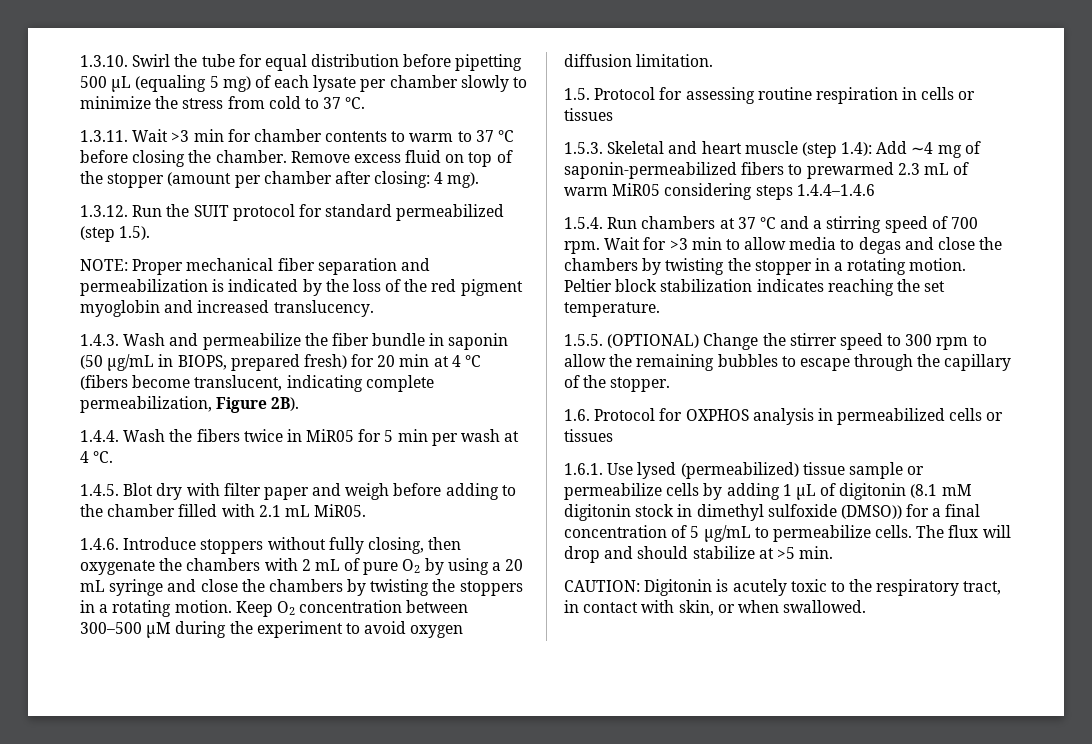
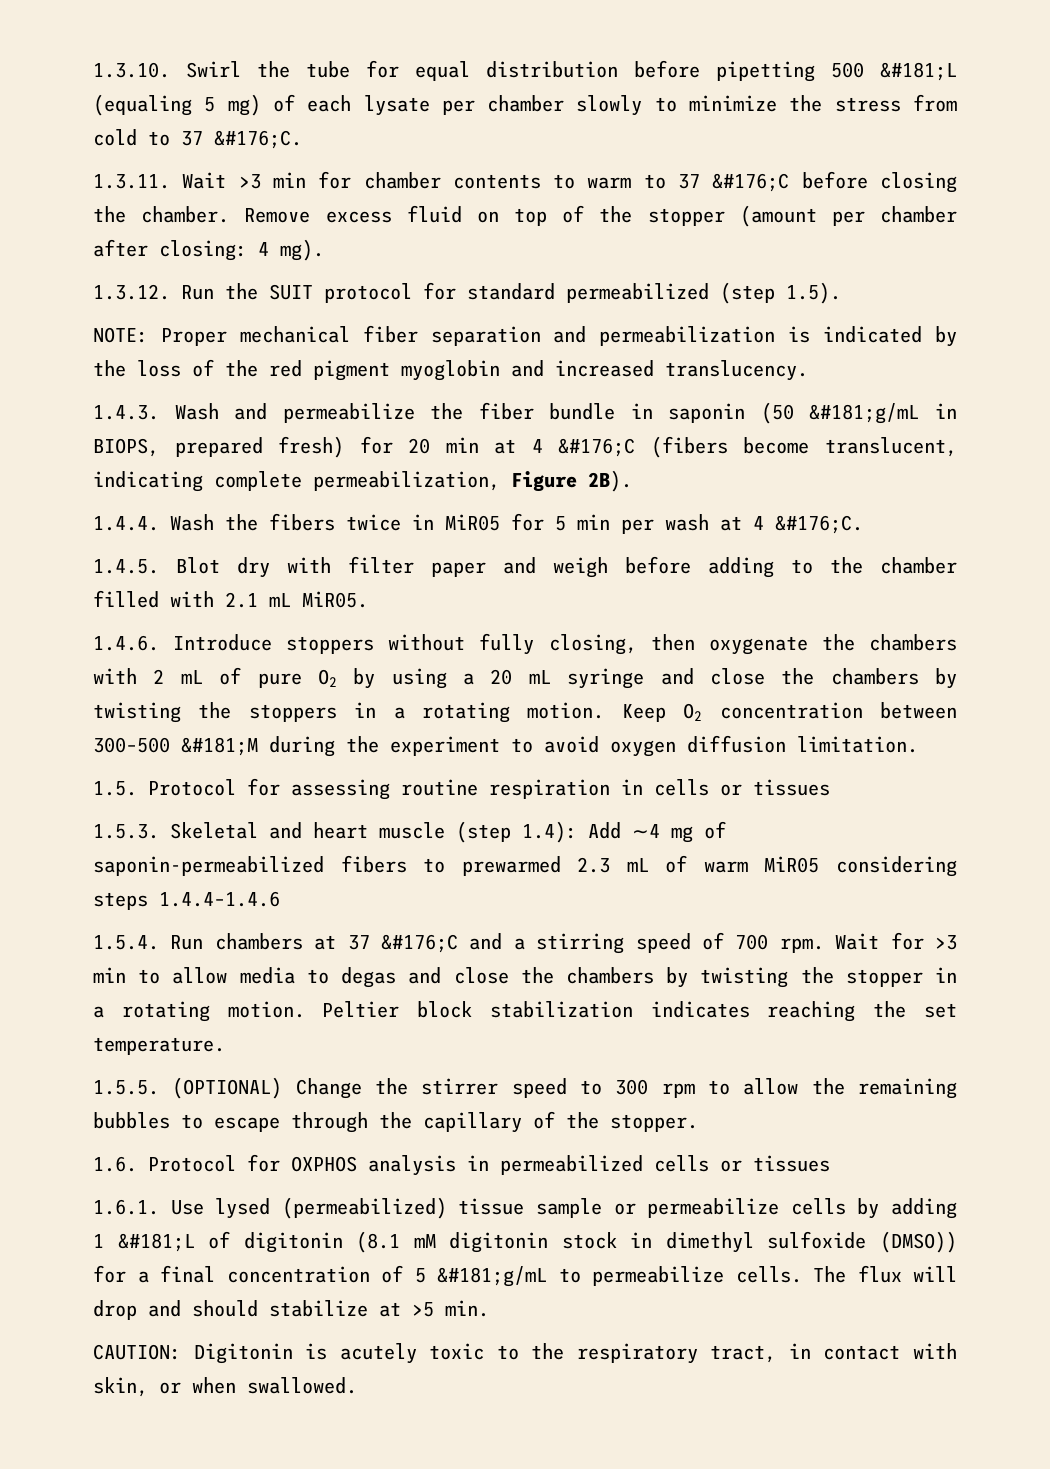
- 1.3.10. Swirl the tube for equal distribution before pipetting 500 μL (equaling 5 mg) of each lysate per chamber slowly to minimize the stress from cold to 37 °C.
+ 1.3.10. Swirl the tube for equal distribution before pipetting 500 &#181;L (equaling 5 mg) of each lysate per chamber slowly to minimize the stress from cold to 37 &#176;C.
- 1.3.11. Wait >3 min for chamber contents to warm to 37 °C before closing the chamber.
+ 1.3.11. Wait >3 min for chamber contents to warm to 37 &#176;C before closing the chamber.
- 1.4.3. Wash and permeabilize the fiber bundle in saponin (50 μg/mL in BIOPS, prepared fresh) for 20 min at 4 °C (fibers become translucent, indicating complete permeabilization, Figure 2B).
+ 1.4.3. Wash and permeabilize the fiber bundle in saponin (50 &#181;g/mL in BIOPS, prepared fresh) for 20 min at 4 &#176;C (fibers become translucent, indicating complete permeabilization, Figure 2B).
- 1.4.4. Wash the fibers twice in MiR05 for 5 min per wash at 4 °C.
+ 1.4.4. Wash the fibers twice in MiR05 for 5 min per wash at 4 &#176;C.
- Keep O2 concentration between 300–500 μM during the experiment to avoid oxygen diffusion limitation.
+ Keep O2 concentration between 300–500 &#181;M during the experiment to avoid oxygen diffusion limitation.
- 1.5.4. Run chambers at 37 °C and a stirring speed of 700 rpm.
+ 1.5.4. Run chambers at 37 &#176;C and a stirring speed of 700 rpm.
- 1.6.1. Use lysed (permeabilized) tissue sample or permeabilize cells by adding 1 µL of digitonin (8.1 mM digitonin stock in dimethyl sulfoxide (DMSO)) for a final concentration of 5 µg/mL to permeabilize cells.
+ 1.6.1. Use lysed (permeabilized) tissue sample or permeabilize cells by adding 1 &#181;L of digitonin (8.1 mM digitonin stock in dimethyl sulfoxide (DMSO)) for a final concentration of 5 &#181;g/mL to permeabilize cells.

